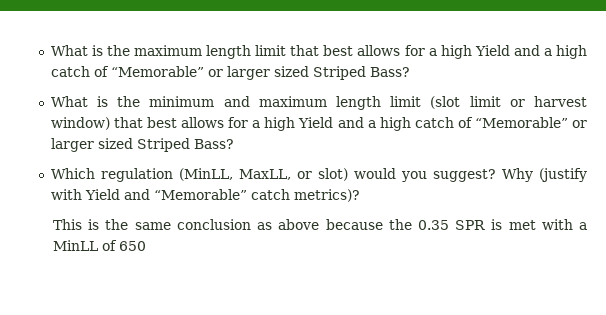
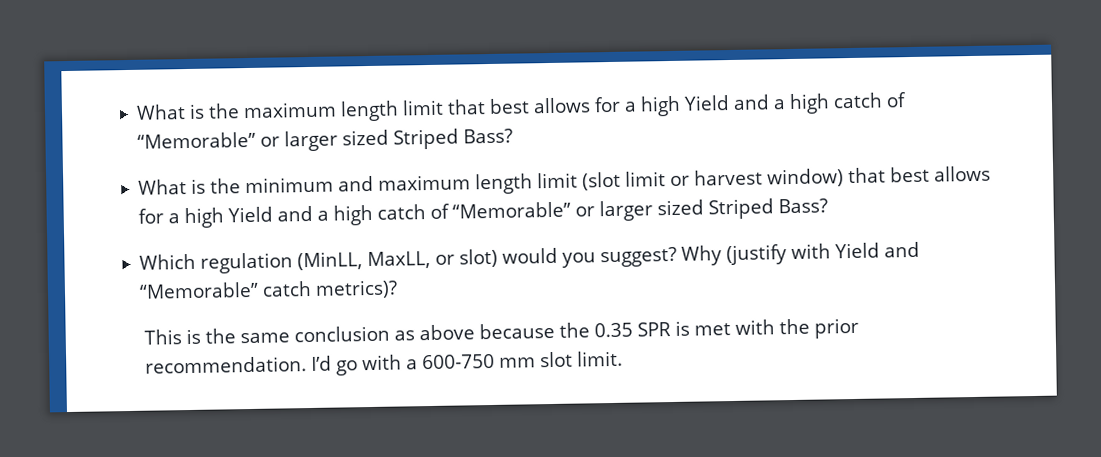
- This is the same conclusion as above because the 0.35 SPR is met with a MinLL of 650
+ This is the same conclusion as above because the 0.35 SPR is met with the prior recommendation. I’d go with a 600-750 mm slot limit.

